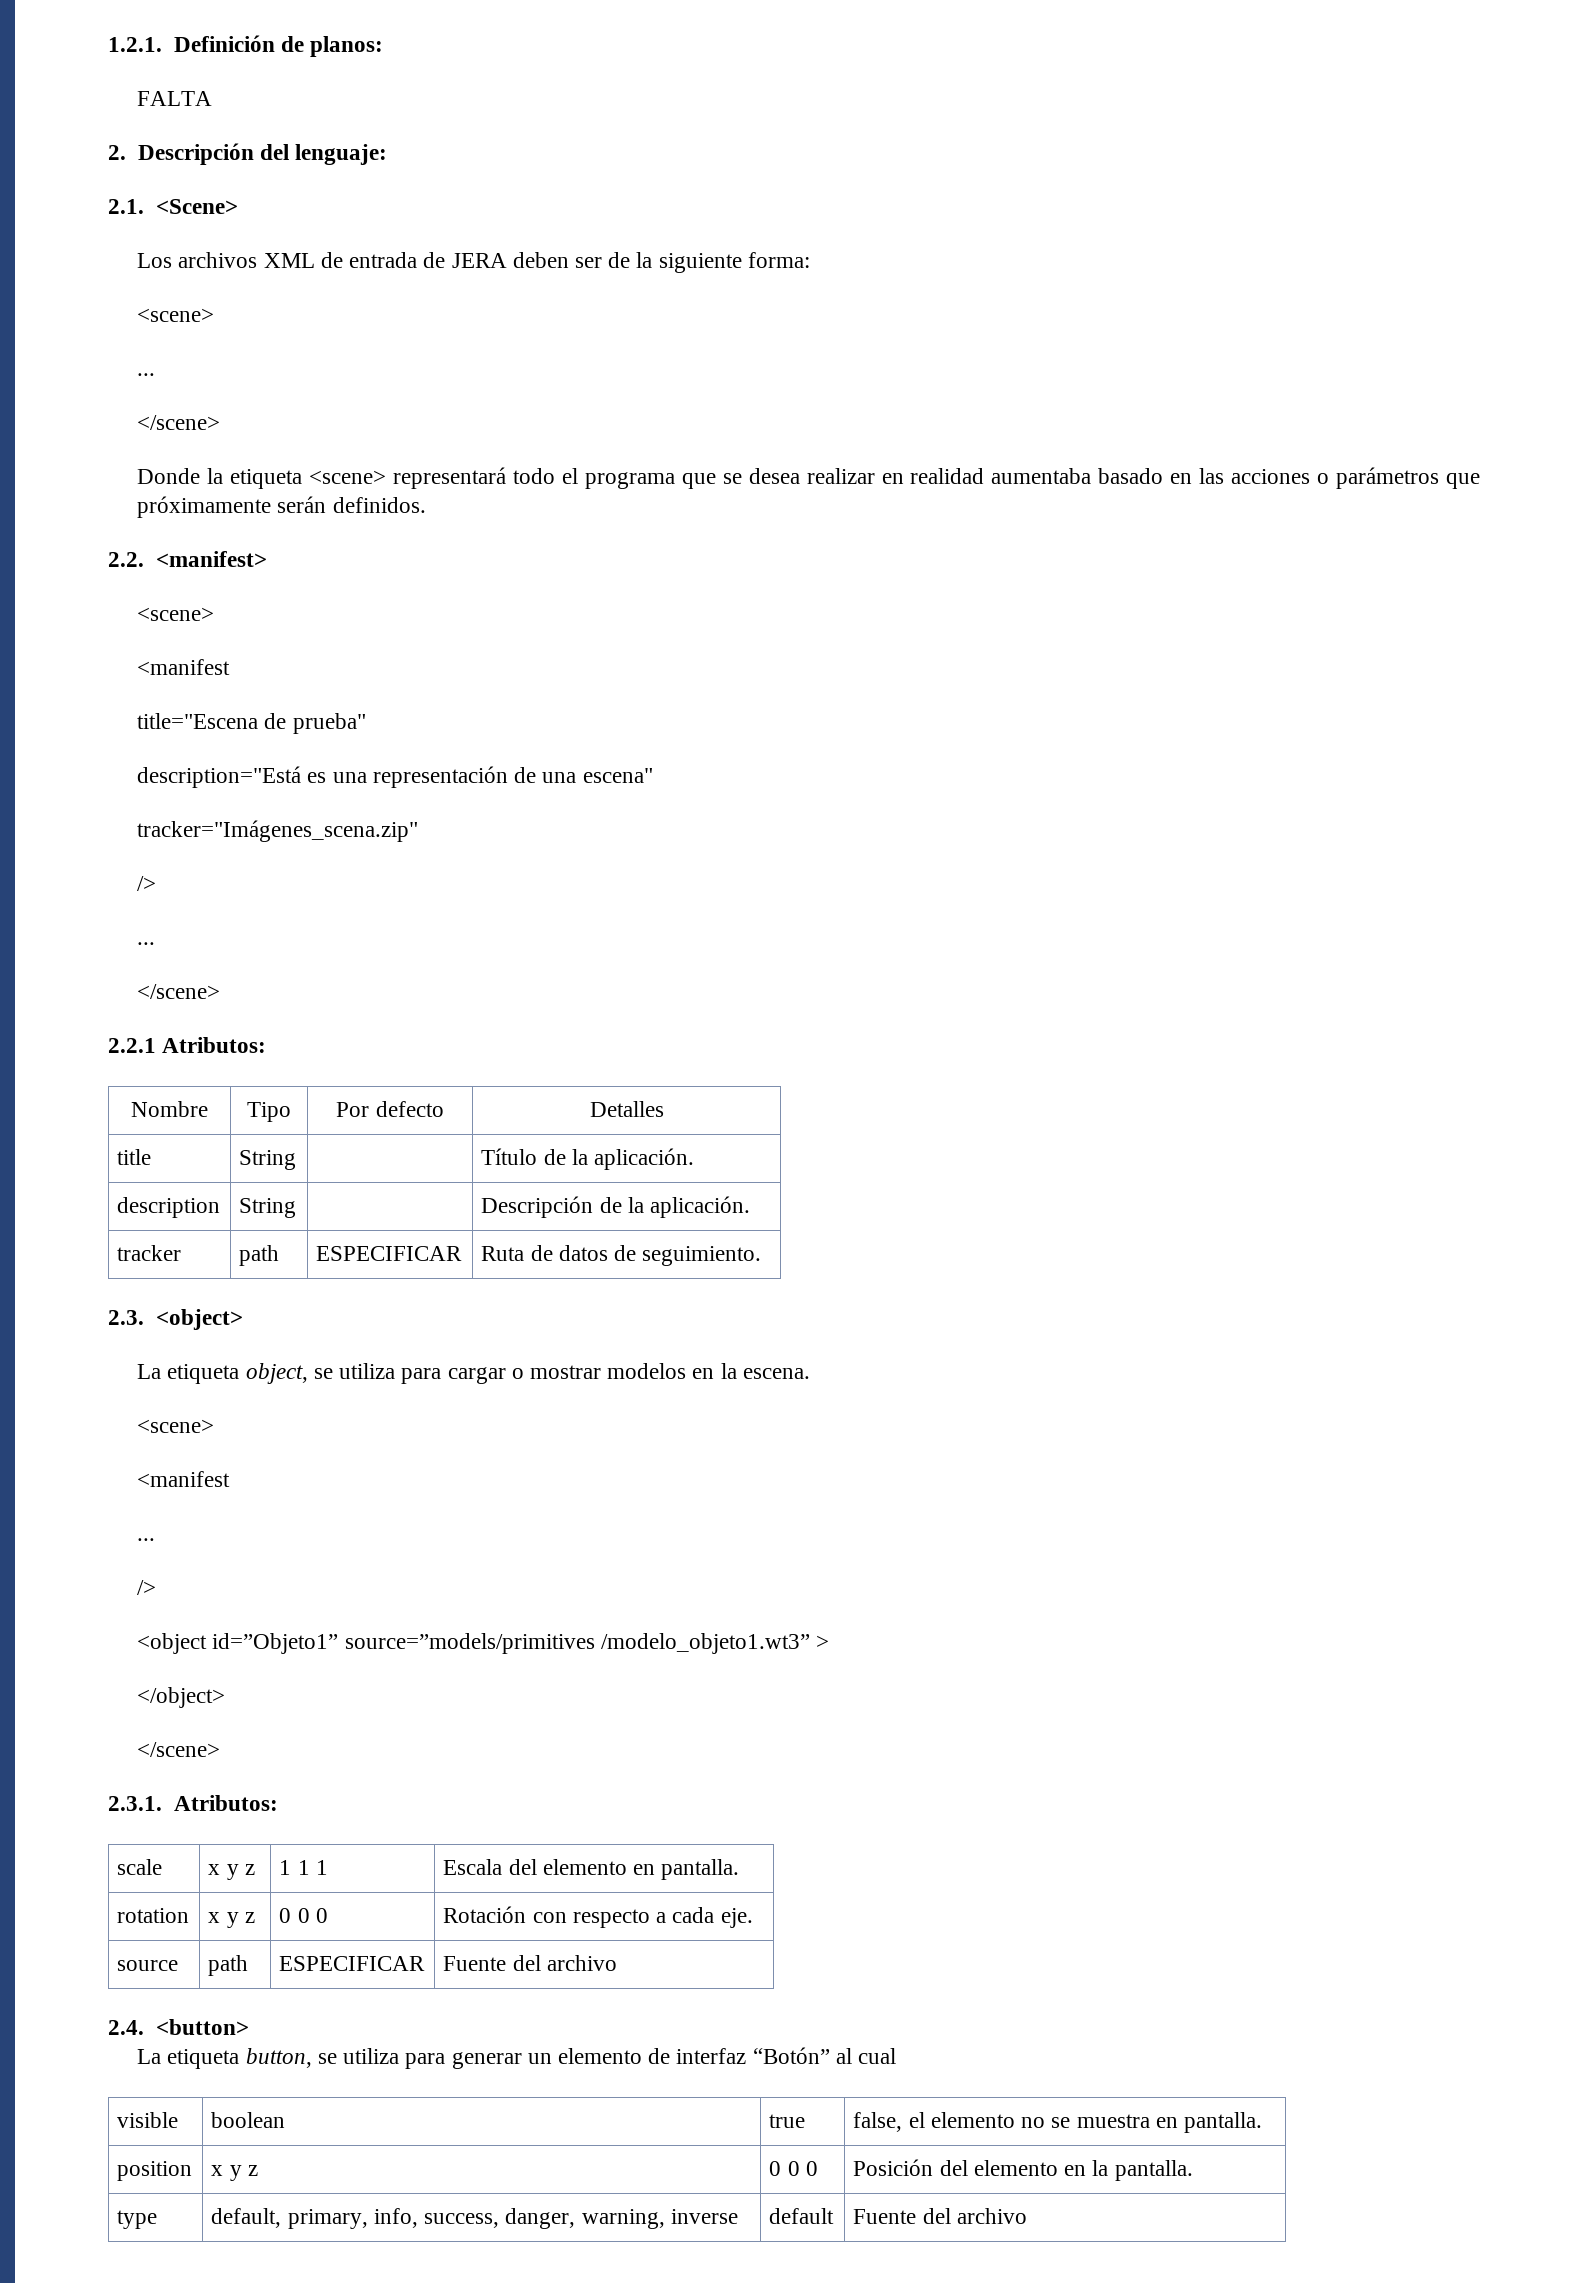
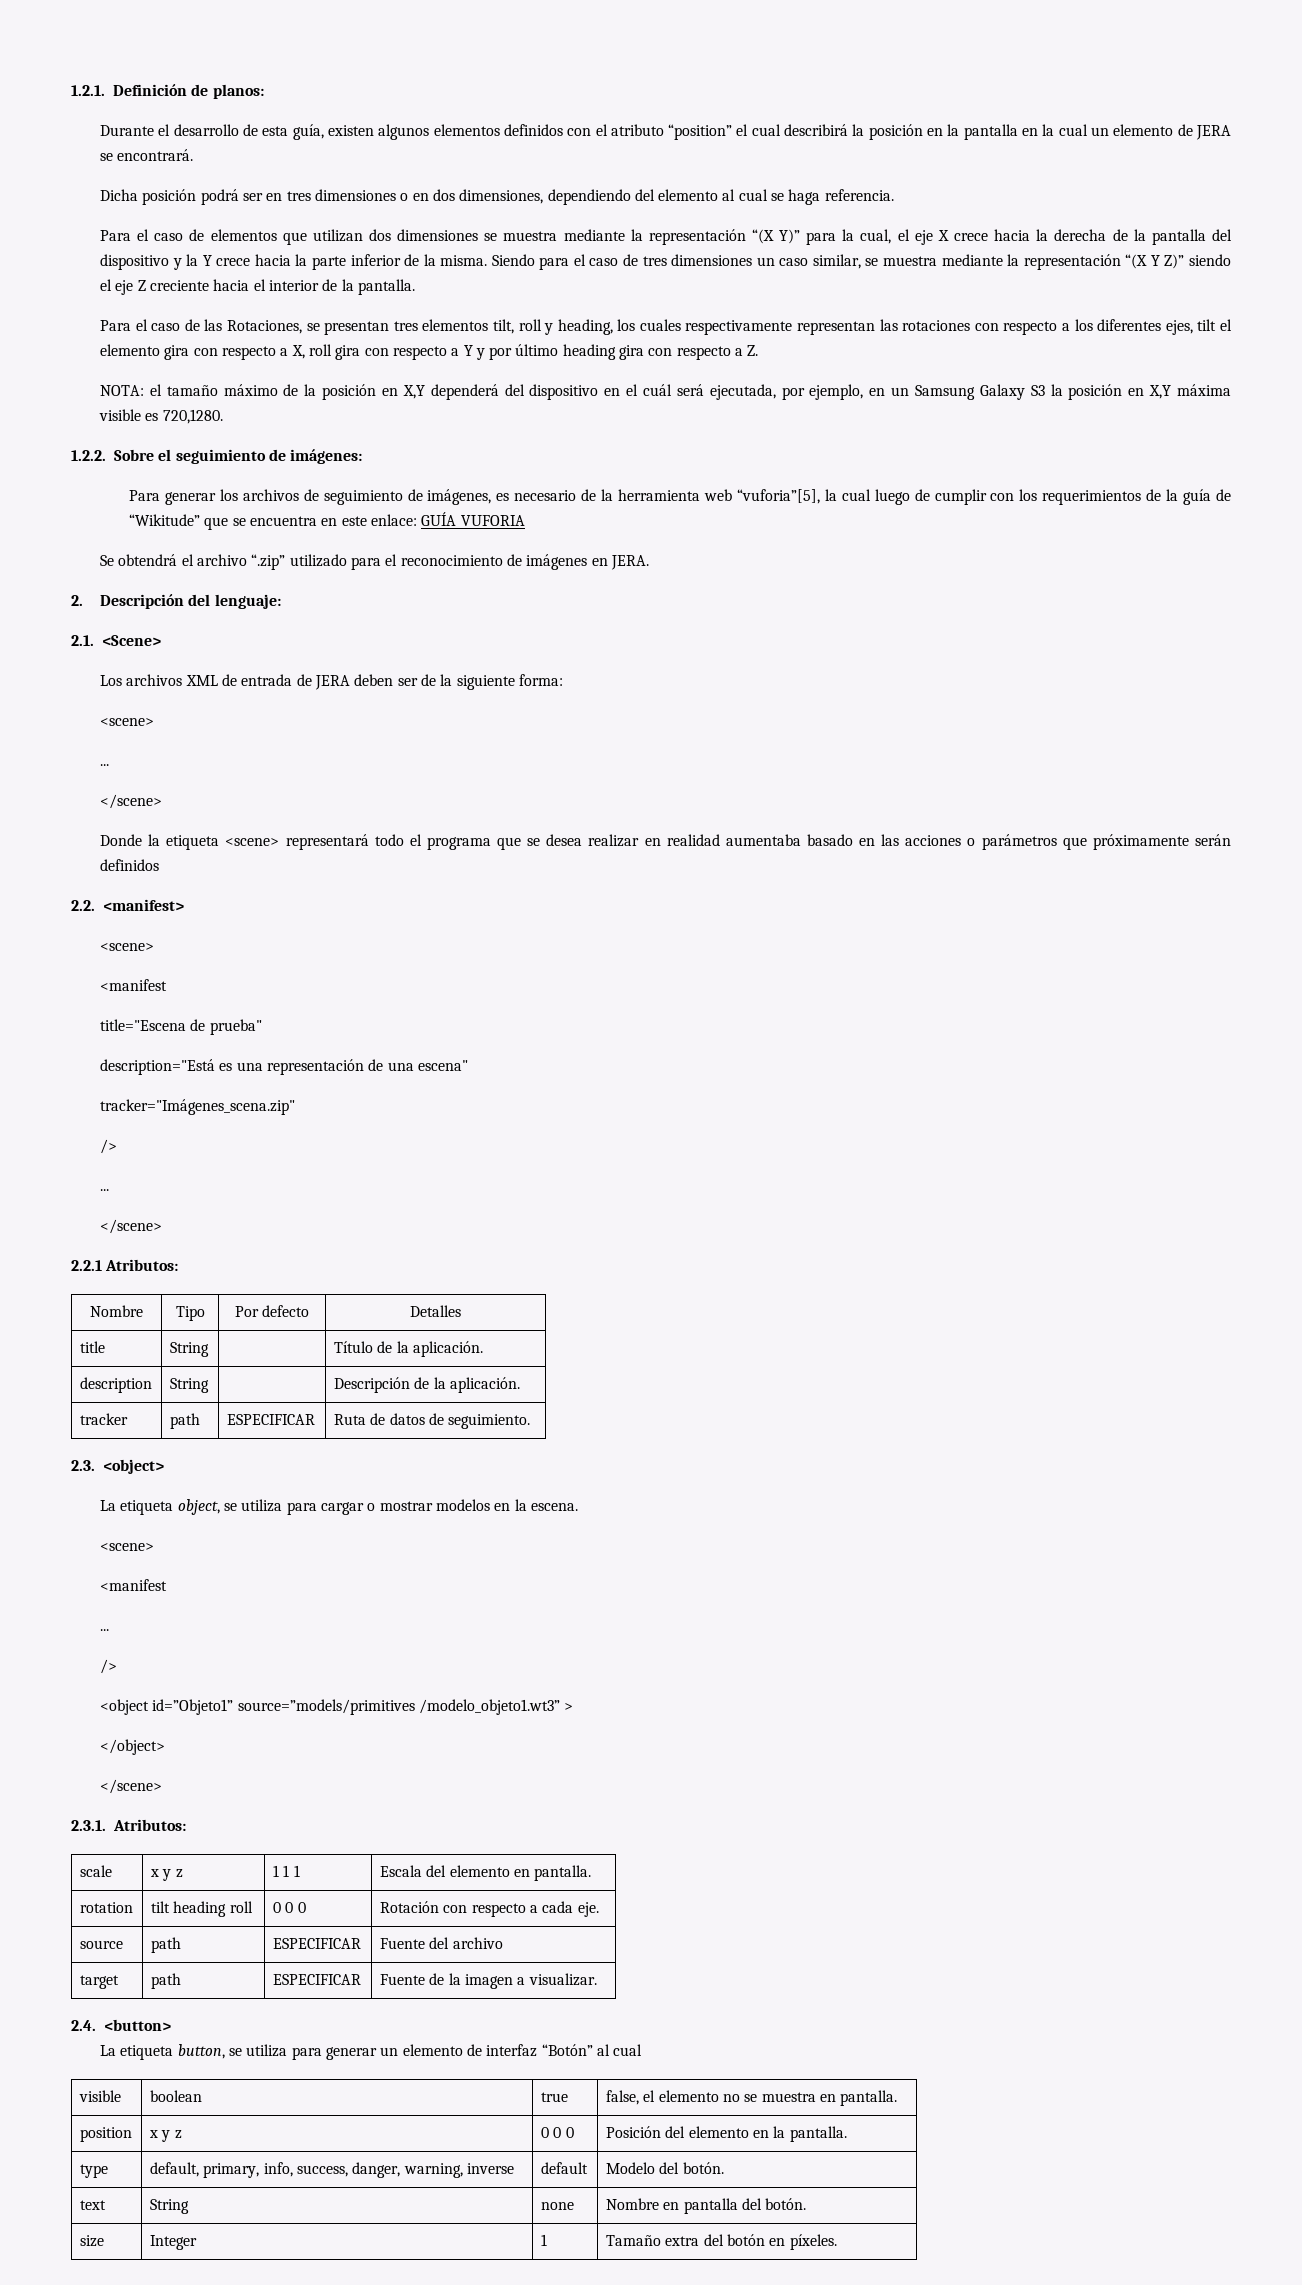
- FALTA
+ Durante el desarrollo de esta guía, existen algunos elementos definidos con el atributo “position” el cual describirá la posición en la pantalla en la cual un elemento de JERA se encontrará.
+ Dicha posición podrá ser en tres dimensiones o en dos dimensiones, dependiendo del elemento al cual se haga referencia.
+ Para el caso de elementos que utilizan dos dimensiones se muestra mediante la representación “(X Y)” para la cual, el eje X crece hacia la derecha de la pantalla del dispositivo y la Y crece hacia la parte inferior de la misma. Siendo para el caso de tres dimensiones un caso similar, se muestra mediante la representación “(X Y Z)” siendo el eje Z creciente hacia el interior de la pantalla.
+ Para el caso de las Rotaciones, se presentan tres elementos tilt, roll y heading, los cuales respectivamente representan las rotaciones con respecto a los diferentes ejes, tilt el elemento gira con respecto a X, roll gira con respecto a Y y por último heading gira con respecto a Z.
+ NOTA: el tamaño máximo de la posición en X,Y dependerá del dispositivo en el cuál será ejecutada, por ejemplo, en un Samsung Galaxy S3 la posición en X,Y máxima visible es 720,1280.
+ 1.2.2. Sobre el seguimiento de imágenes:
+ Para generar los archivos de seguimiento de imágenes, es necesario de la herramienta web “vuforia”[5], la cual luego de cumplir con los requerimientos de la guía de “Wikitude” que se encuentra en este enlace: GUÍA VUFORIA
+ Se obtendrá el archivo “.zip” utilizado para el reconocimiento de imágenes en JERA.
- Donde la etiqueta <scene> representará todo el programa que se desea realizar en realidad aumentaba basado en las acciones o parámetros que próximamente serán definidos.
+ Donde la etiqueta <scene> representará todo el programa que se desea realizar en realidad aumentaba basado en las acciones o parámetros que próximamente serán definidos
- rotation | x y z | 0 0 0 | Rotación con respecto a cada eje.
+ rotation | tilt heading roll | 0 0 0 | Rotación con respecto a cada eje.
+ target | path | ESPECIFICAR | Fuente de la imagen a visualizar.
- type | default, primary, info, success, danger, warning, inverse | default | Fuente del archivo
+ type | default, primary, info, success, danger, warning, inverse | default | Modelo del botón.
+ text | String | none | Nombre en pantalla del botón.
+ size | Integer | 1 | Tamaño extra del botón en píxeles.

